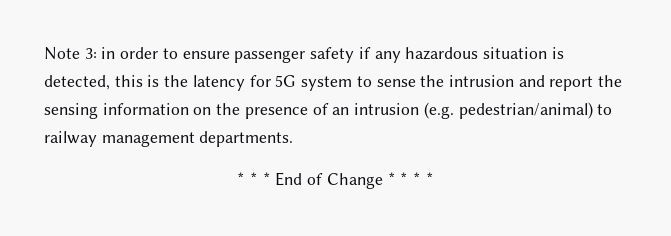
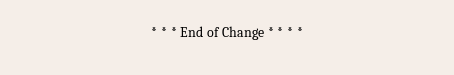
- Note 3: in order to ensure passenger safety if any hazardous situation is detected, this is the latency for 5G system to sense the intrusion and report the sensing information on the presence of an intrusion (e.g. pedestrian/animal) to railway management departments.

